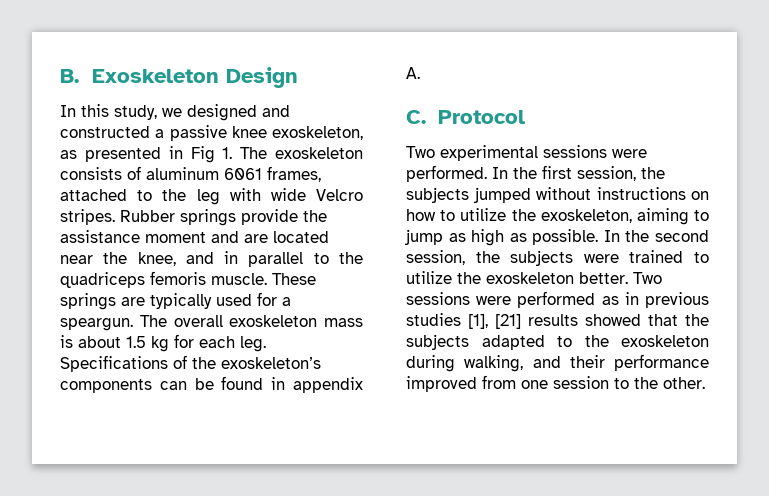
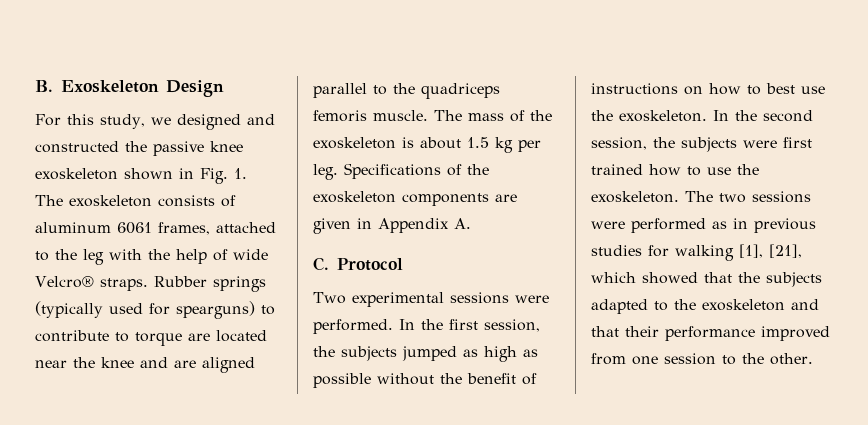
- In this study, we designed and constructed a passive knee exoskeleton, as presented in Fig 1. The exoskeleton consists of aluminum 6061 frames, attached to the leg with wide Velcro stripes. Rubber springs provide the assistance moment and are located near the knee, and in parallel to the quadriceps femoris muscle.
+ For this study, we designed and constructed the passive knee exoskeleton shown in Fig. 1. The exoskeleton consists of aluminum 6061 frames, attached to the leg with the help of wide Velcro® straps. Rubber springs (typically used for spearguns) to contribute to torque are located near the knee and are aligned parallel to the quadriceps femoris muscle.
- These springs are typically used for a speargun. The overall exoskeleton mass is about 1.5 kg for each leg.
+ The mass of the exoskeleton is about 1.5 kg per leg.
- Specifications of the exoskeleton’s components can be found in appendix A.
+ Specifications of the exoskeleton components are given in Appendix A.
- In the first session, the subjects jumped without instructions on how to utilize the exoskeleton, aiming to jump as high as possible.
+ In the first session, the subjects jumped as high as possible without the benefit of instructions on how to best use the exoskeleton.
- In the second session, the subjects were trained to utilize the exoskeleton better. Two sessions were performed as in previous studies [1], [21] results showed that the subjects adapted to the exoskeleton during walking, and their performance improved from one session to the other.
+ In the second session, the subjects were first trained how to use the exoskeleton. The two sessions were performed as in previous studies for walking [1], [21], which showed that the subjects adapted to the exoskeleton and that their performance improved from one session to the other.

